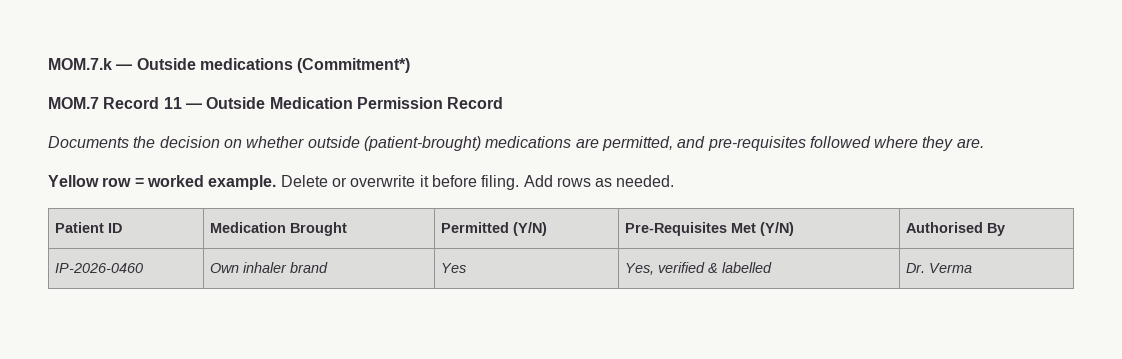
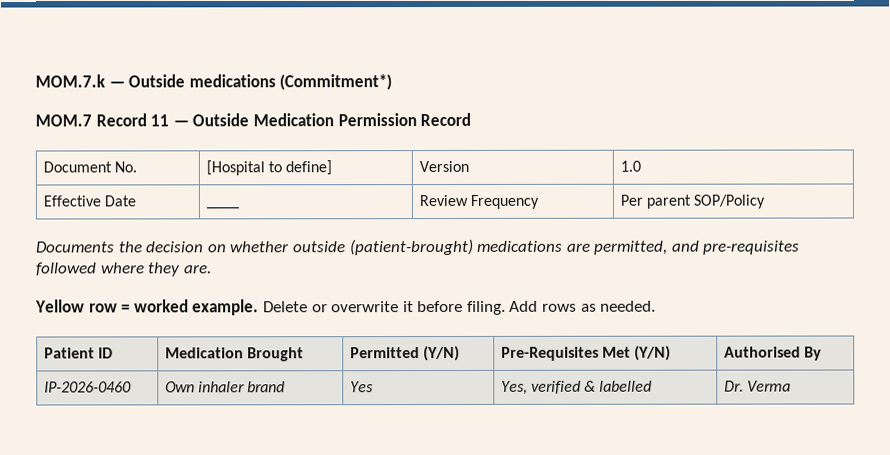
+ Document No. | [Hospital to define] | Version | 1.0
+ Effective Date | ____ | Review Frequency | Per parent SOP/Policy

